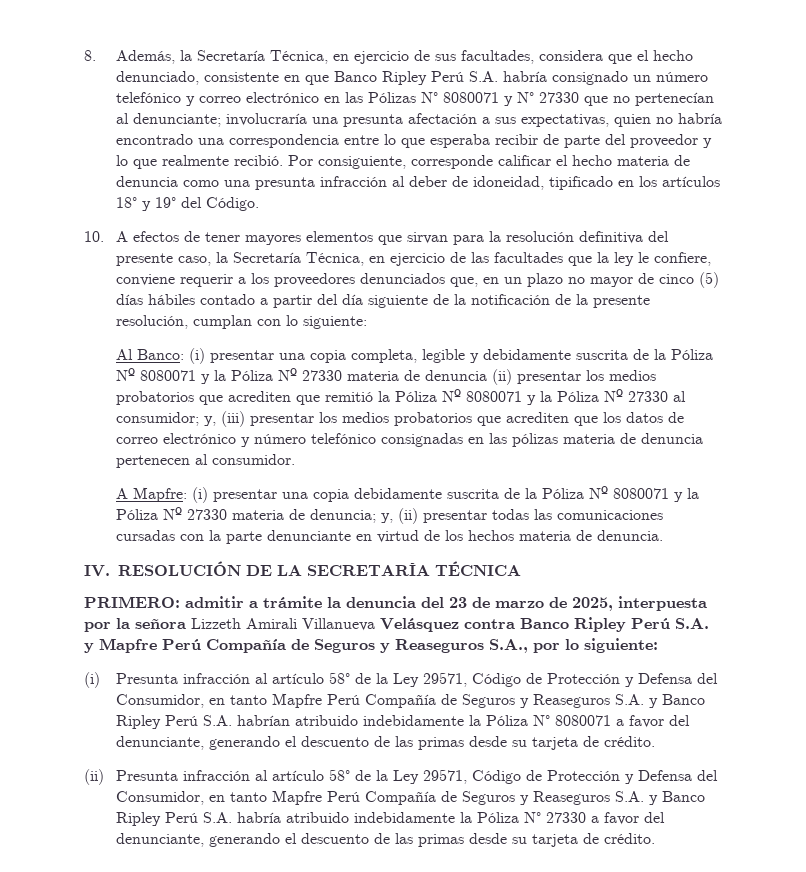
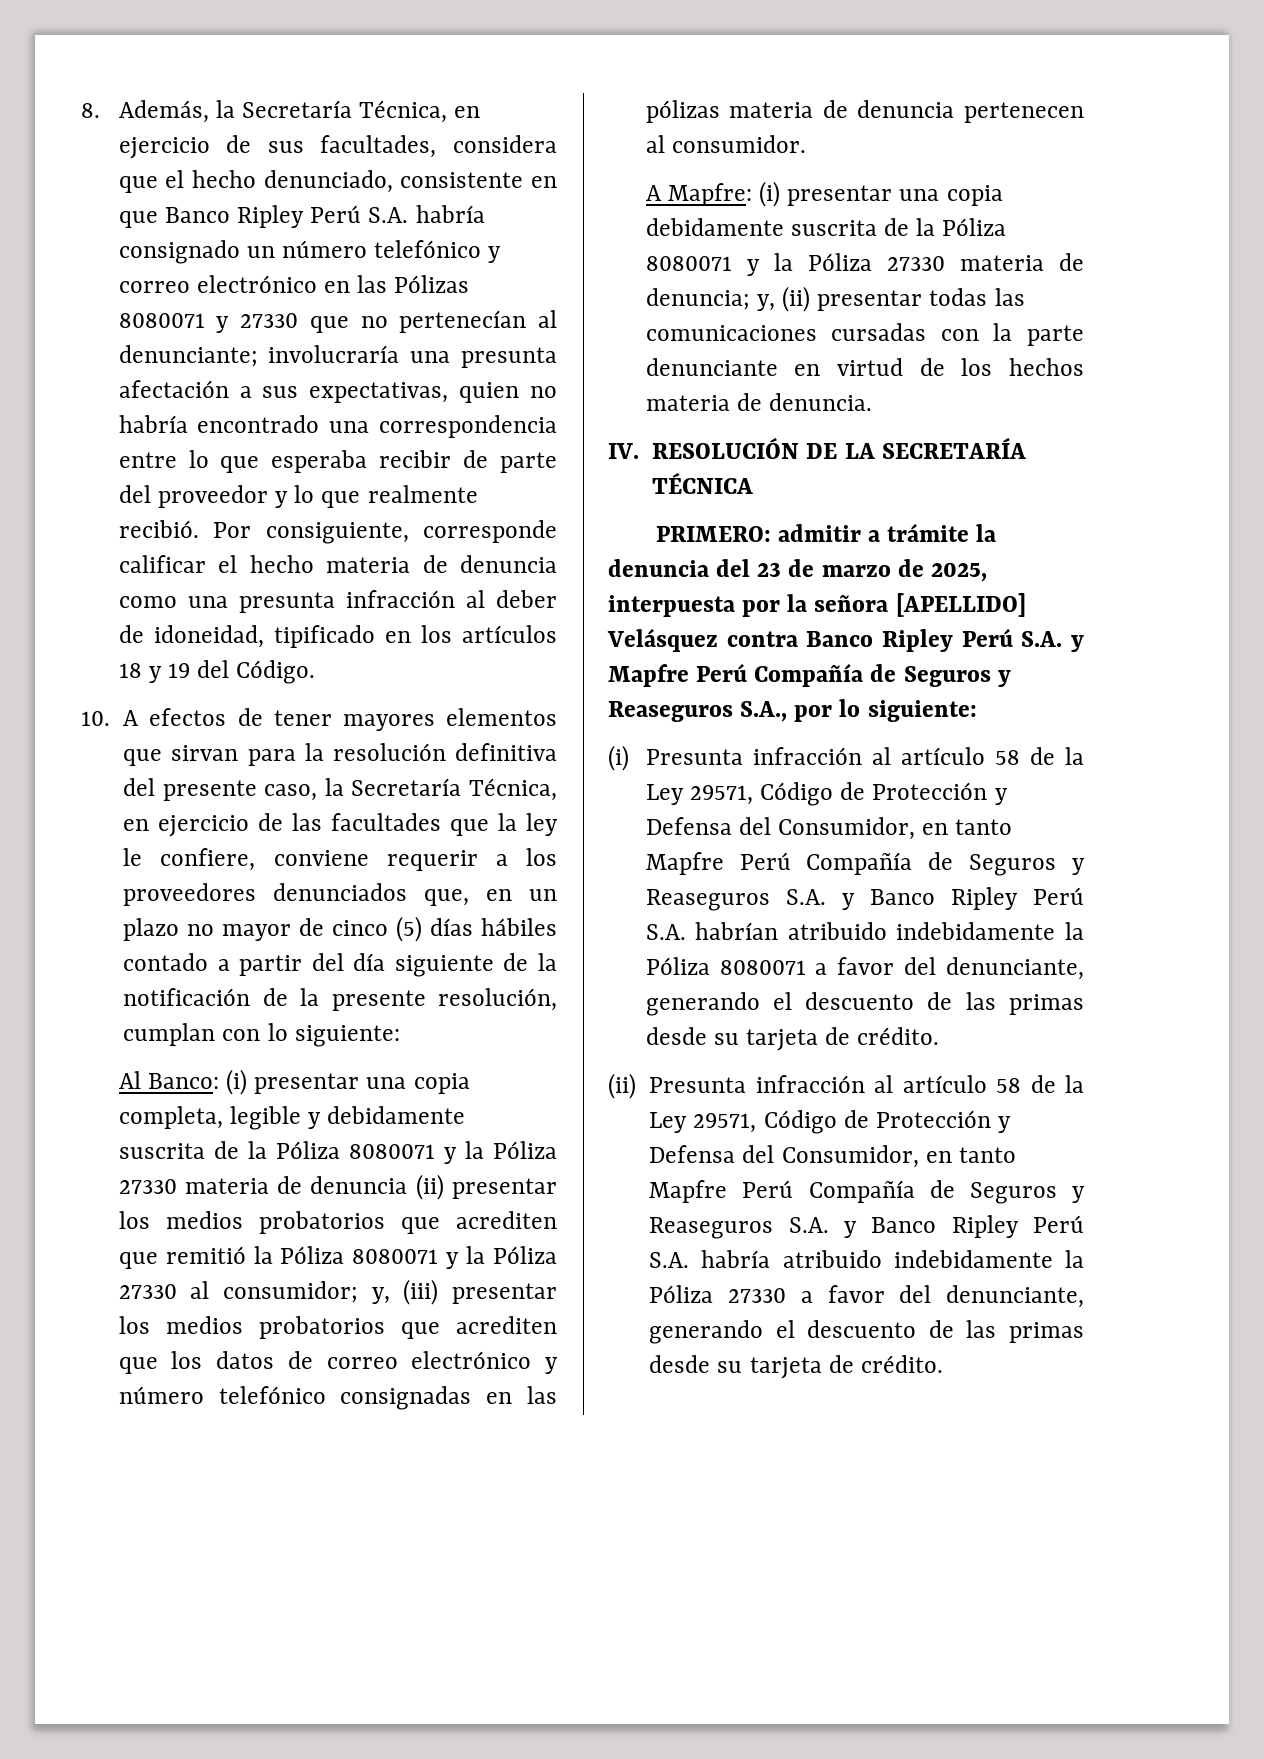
- 8. Además, la Secretaría Técnica, en ejercicio de sus facultades, considera que el hecho denunciado, consistente en que Banco Ripley Perú S.A. habría consignado un número telefónico y correo electrónico en las Pólizas N° 8080071 y N° 27330 que no pertenecían al denunciante;
+ 8. Además, la Secretaría Técnica, en ejercicio de sus facultades, considera que el hecho denunciado, consistente en que Banco Ripley Perú S.A. habría consignado un número telefónico y correo electrónico en las Pólizas 8080071 y 27330 que no pertenecían al denunciante;
- Por consiguiente, corresponde calificar el hecho materia de denuncia como una presunta infracción al deber de idoneidad, tipificado en los artículos 18° y 19° del Código.
+ Por consiguiente, corresponde calificar el hecho materia de denuncia como una presunta infracción al deber de idoneidad, tipificado en los artículos 18 y 19 del Código.
- Al Banco: (i) presentar una copia completa, legible y debidamente suscrita de la Póliza Nº 8080071 y la Póliza Nº 27330 materia de denuncia (ii) presentar los medios probatorios que acrediten que remitió la Póliza Nº 8080071 y la Póliza Nº 27330 al consumidor; y, (iii) presentar los medios probatorios que acrediten que los datos de correo electrónico y número telefónico consignadas en las pólizas materia de denuncia pertenecen al consumidor.
+ Al Banco: (i) presentar una copia completa, legible y debidamente suscrita de la Póliza 8080071 y la Póliza 27330 materia de denuncia (ii) presentar los medios probatorios que acrediten que remitió la Póliza 8080071 y la Póliza 27330 al consumidor; y, (iii) presentar los medios probatorios que acrediten que los datos de correo electrónico y número telefónico consignadas en las pólizas materia de denuncia pertenecen al consumidor.
- A Mapfre: (i) presentar una copia debidamente suscrita de la Póliza Nº 8080071 y la Póliza Nº 27330 materia de denuncia; y, (ii) presentar todas las comunicaciones cursadas con la parte denunciante en virtud de los hechos materia de denuncia.
+ A Mapfre: (i) presentar una copia debidamente suscrita de la Póliza 8080071 y la Póliza 27330 materia de denuncia; y, (ii) presentar todas las comunicaciones cursadas con la parte denunciante en virtud de los hechos materia de denuncia.
- PRIMERO: admitir a trámite la denuncia del 23 de marzo de 2025, interpuesta por la señora Lizzeth Amirali Villanueva Velásquez contra Banco Ripley Perú S.A. y Mapfre Perú Compañía de Seguros y Reaseguros S.A., por lo siguiente:
+ PRIMERO: admitir a trámite la denuncia del 23 de marzo de 2025, interpuesta por la señora [APELLIDO] Velásquez contra Banco Ripley Perú S.A. y Mapfre Perú Compañía de Seguros y Reaseguros S.A., por lo siguiente:
- (i) Presunta infracción al artículo 58° de la Ley 29571, Código de Protección y Defensa del Consumidor, en tanto Mapfre Perú Compañía de Seguros y Reaseguros S.A. y Banco Ripley Perú S.A. habrían atribuido indebidamente la Póliza N° 8080071 a favor del denunciante, generando el descuento de las primas desde su tarjeta de crédito.
+ (i) Presunta infracción al artículo 58 de la Ley 29571, Código de Protección y Defensa del Consumidor, en tanto Mapfre Perú Compañía de Seguros y Reaseguros S.A. y Banco Ripley Perú S.A. habrían atribuido indebidamente la Póliza 8080071 a favor del denunciante, generando el descuento de las primas desde su tarjeta de crédito.
- (ii) Presunta infracción al artículo 58° de la Ley 29571, Código de Protección y Defensa del Consumidor, en tanto Mapfre Perú Compañía de Seguros y Reaseguros S.A. y Banco Ripley Perú S.A. habría atribuido indebidamente la Póliza N° 27330 a favor del denunciante, generando el descuento de las primas desde su tarjeta de crédito.
+ (ii) Presunta infracción al artículo 58 de la Ley 29571, Código de Protección y Defensa del Consumidor, en tanto Mapfre Perú Compañía de Seguros y Reaseguros S.A. y Banco Ripley Perú S.A. habría atribuido indebidamente la Póliza 27330 a favor del denunciante, generando el descuento de las primas desde su tarjeta de crédito.

